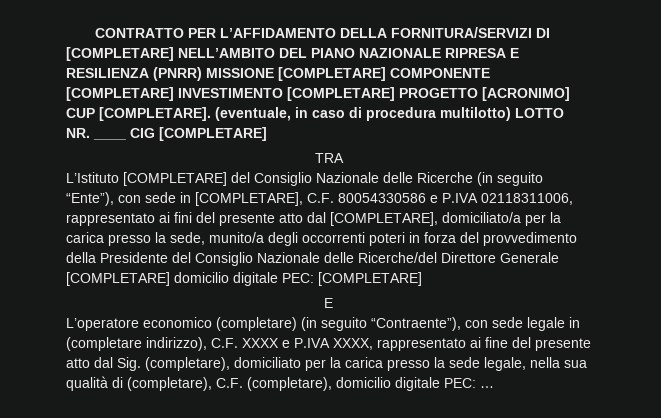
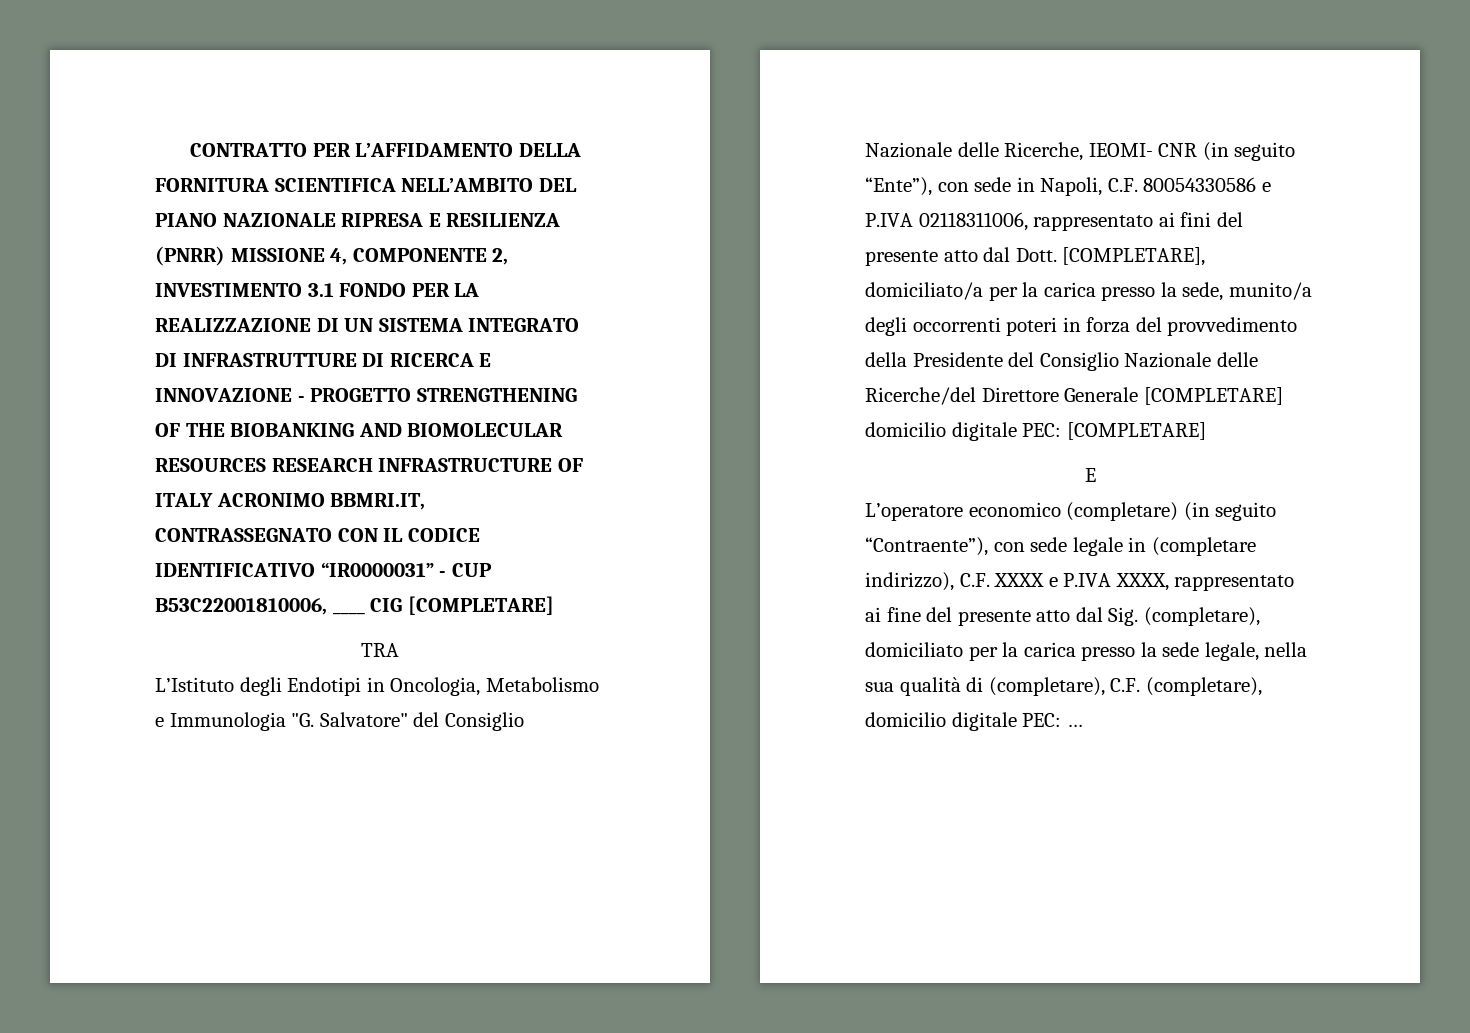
- CONTRATTO PER L’AFFIDAMENTO DELLA FORNITURA/SERVIZI DI [COMPLETARE] NELL’AMBITO DEL PIANO NAZIONALE RIPRESA E RESILIENZA (PNRR) MISSIONE [COMPLETARE] COMPONENTE [COMPLETARE] INVESTIMENTO [COMPLETARE] PROGETTO [ACRONIMO] CUP [COMPLETARE]. (eventuale, in caso di procedura multilotto) LOTTO NR. ____ CIG [COMPLETARE]
+ CONTRATTO PER L’AFFIDAMENTO DELLA FORNITURA SCIENTIFICA NELL’AMBITO DEL PIANO NAZIONALE RIPRESA E RESILIENZA (PNRR) MISSIONE 4, COMPONENTE 2, INVESTIMENTO 3.1 FONDO PER LA REALIZZAZIONE DI UN SISTEMA INTEGRATO DI INFRASTRUTTURE DI RICERCA E INNOVAZIONE - PROGETTO STRENGTHENING OF THE BIOBANKING AND BIOMOLECULAR RESOURCES RESEARCH INFRASTRUCTURE OF ITALY ACRONIMO BBMRI.IT, CONTRASSEGNATO CON IL CODICE IDENTIFICATIVO “IR0000031” - CUP B53C22001810006, ____ CIG [COMPLETARE]
- L’Istituto [COMPLETARE] del Consiglio Nazionale delle Ricerche (in seguito “Ente”), con sede in [COMPLETARE], C.F. 80054330586 e P.IVA 02118311006, rappresentato ai fini del presente atto dal [COMPLETARE], domiciliato/a per la carica presso la sede, munito/a degli occorrenti poteri in forza del provvedimento della Presidente del Consiglio Nazionale delle Ricerche/del Direttore Generale [COMPLETARE] domicilio digitale PEC: [COMPLETARE]
+ L’Istituto degli Endotipi in Oncologia, Metabolismo e Immunologia "G. Salvatore" del Consiglio Nazionale delle Ricerche, IEOMI- CNR (in seguito “Ente”), con sede in Napoli, C.F. 80054330586 e P.IVA 02118311006, rappresentato ai fini del presente atto dal Dott. [COMPLETARE], domiciliato/a per la carica presso la sede, munito/a degli occorrenti poteri in forza del provvedimento della Presidente del Consiglio Nazionale delle Ricerche/del Direttore Generale [COMPLETARE] domicilio digitale PEC: [COMPLETARE]

